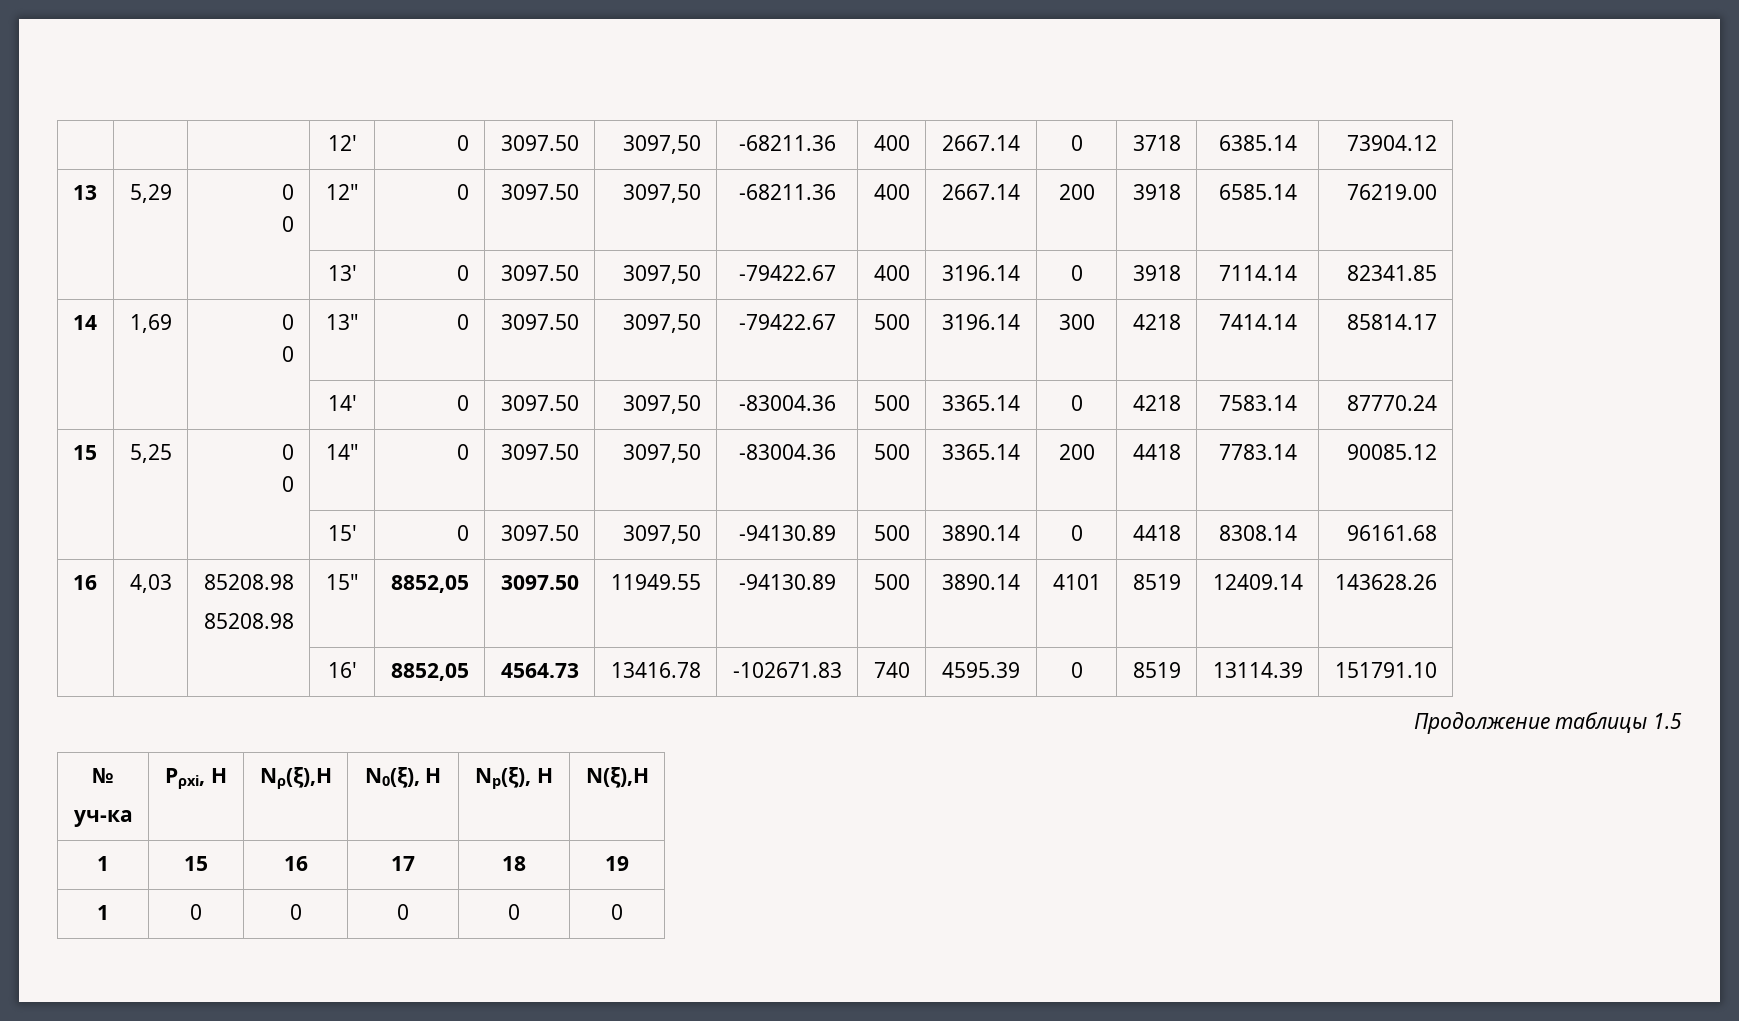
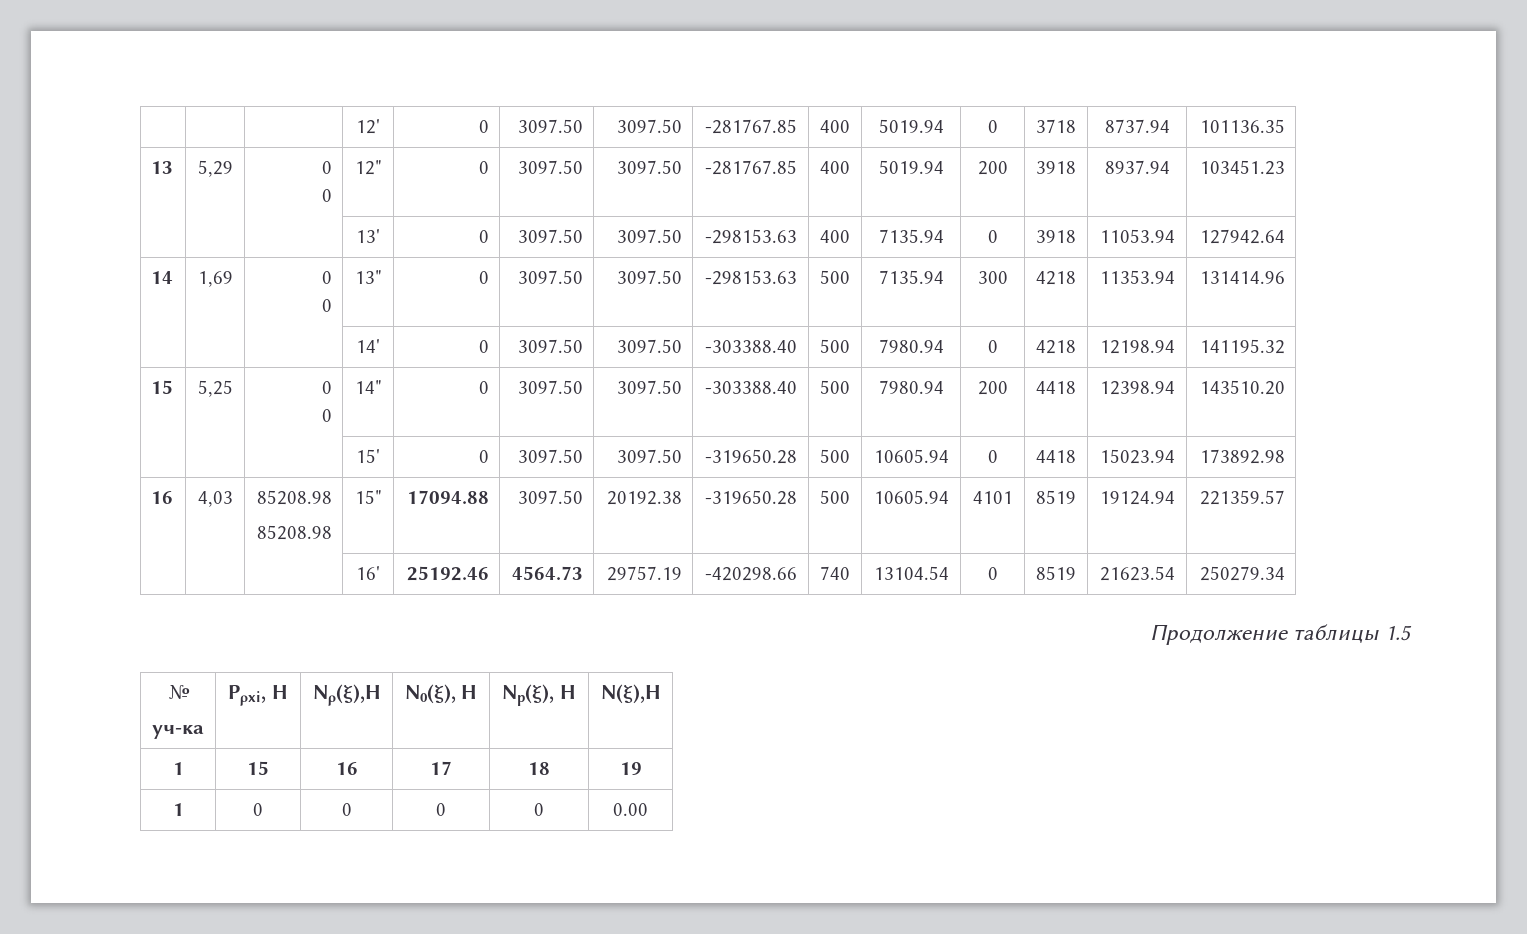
- | | | 12' | 0 | 3097.50 | 3097,50 | -68211.36 | 400 | 2667.14 | 0 | 3718 | 6385.14 | 73904.12
+ | | | 12' | 0 | 3097.50 | 3097.50 | -281767.85 | 400 | 5019.94 | 0 | 3718 | 8737.94 | 101136.35
  13 | 5,29 | 0
- 0 | 12" | 0 | 3097.50 | 3097,50 | -68211.36 | 400 | 2667.14 | 200 | 3918 | 6585.14 | 76219.00
+ 0 | 12" | 0 | 3097.50 | 3097.50 | -281767.85 | 400 | 5019.94 | 200 | 3918 | 8937.94 | 103451.23
- | | | 13' | 0 | 3097.50 | 3097,50 | -79422.67 | 400 | 3196.14 | 0 | 3918 | 7114.14 | 82341.85
+ | | | 13' | 0 | 3097.50 | 3097.50 | -298153.63 | 400 | 7135.94 | 0 | 3918 | 11053.94 | 127942.64
  14 | 1,69 | 0
- 0 | 13" | 0 | 3097.50 | 3097,50 | -79422.67 | 500 | 3196.14 | 300 | 4218 | 7414.14 | 85814.17
+ 0 | 13" | 0 | 3097.50 | 3097.50 | -298153.63 | 500 | 7135.94 | 300 | 4218 | 11353.94 | 131414.96
- | | | 14' | 0 | 3097.50 | 3097,50 | -83004.36 | 500 | 3365.14 | 0 | 4218 | 7583.14 | 87770.24
+ | | | 14' | 0 | 3097.50 | 3097.50 | -303388.40 | 500 | 7980.94 | 0 | 4218 | 12198.94 | 141195.32
  15 | 5,25 | 0
- 0 | 14" | 0 | 3097.50 | 3097,50 | -83004.36 | 500 | 3365.14 | 200 | 4418 | 7783.14 | 90085.12
+ 0 | 14" | 0 | 3097.50 | 3097.50 | -303388.40 | 500 | 7980.94 | 200 | 4418 | 12398.94 | 143510.20
- | | | 15' | 0 | 3097.50 | 3097,50 | -94130.89 | 500 | 3890.14 | 0 | 4418 | 8308.14 | 96161.68
+ | | | 15' | 0 | 3097.50 | 3097.50 | -319650.28 | 500 | 10605.94 | 0 | 4418 | 15023.94 | 173892.98
  16 | 4,03 | 85208.98
- 85208.98 | 15" | 8852,05 | 3097.50 | 11949.55 | -94130.89 | 500 | 3890.14 | 4101 | 8519 | 12409.14 | 143628.26
+ 85208.98 | 15" | 17094.88 | 3097.50 | 20192.38 | -319650.28 | 500 | 10605.94 | 4101 | 8519 | 19124.94 | 221359.57
- | | | 16' | 8852,05 | 4564.73 | 13416.78 | -102671.83 | 740 | 4595.39 | 0 | 8519 | 13114.39 | 151791.10
+ | | | 16' | 25192.46 | 4564.73 | 29757.19 | -420298.66 | 740 | 13104.54 | 0 | 8519 | 21623.54 | 250279.34
- 1 | 0 | 0 | 0 | 0 | 0
+ 1 | 0 | 0 | 0 | 0 | 0.00

